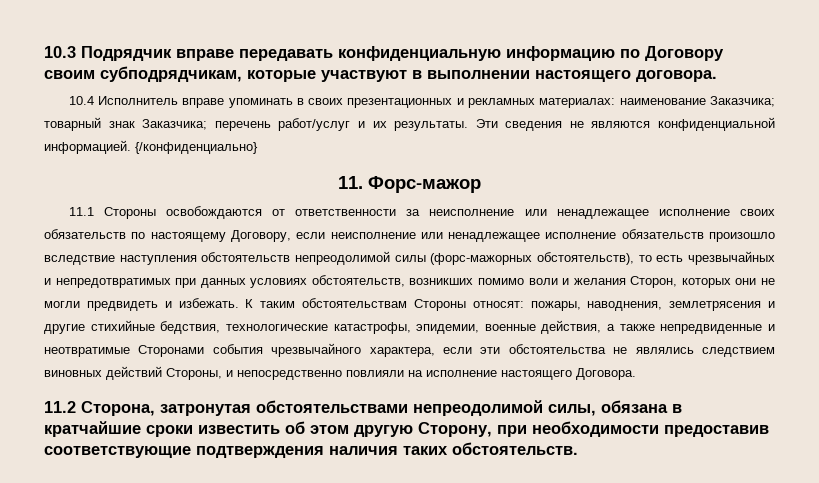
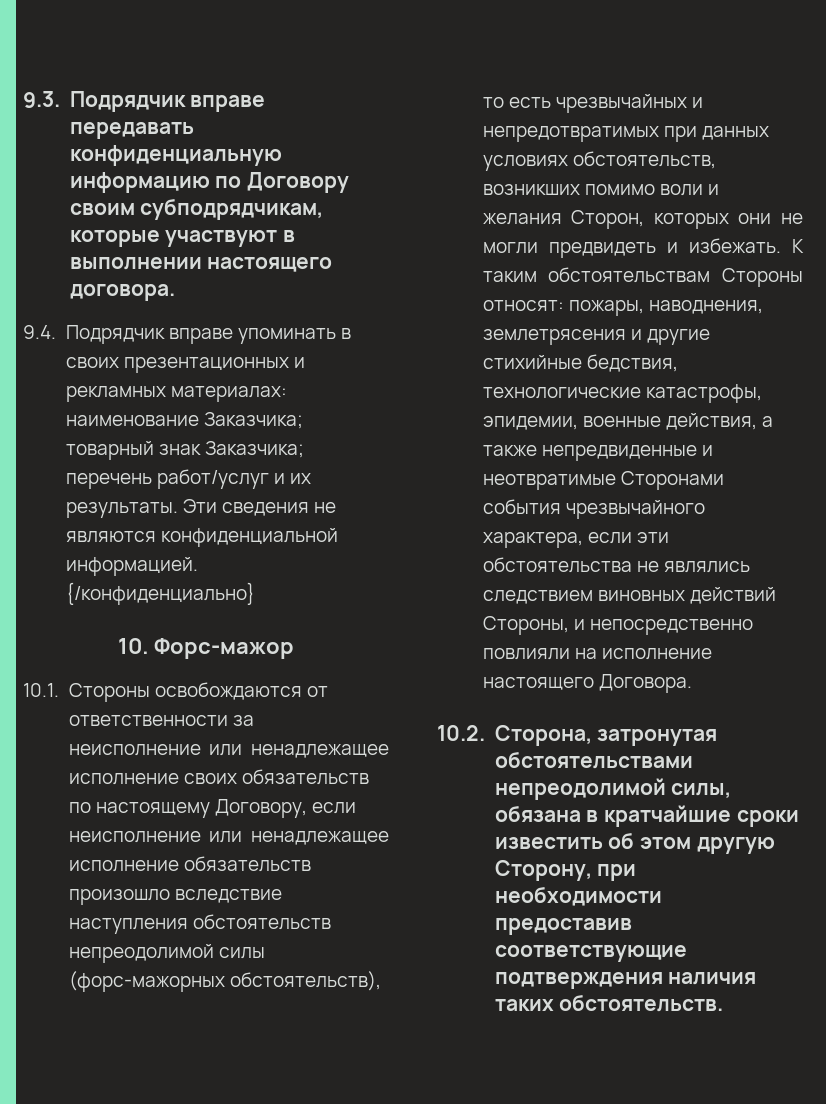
- 10.3 Подрядчик вправе передавать конфиденциальную информацию по Договору своим субподрядчикам, которые участвуют в выполнении настоящего договора.
+ 9.3. Подрядчик вправе передавать конфиденциальную информацию по Договору своим субподрядчикам, которые участвуют в выполнении настоящего договора.
- 10.4 Исполнитель вправе упоминать в своих презентационных и рекламных материалах: наименование Заказчика; товарный знак Заказчика; перечень работ/услуг и их результаты.
+ 9.4. Подрядчик вправе упоминать в своих презентационных и рекламных материалах: наименование Заказчика; товарный знак Заказчика; перечень работ/услуг и их результаты.
- 11. Форс-мажор
+ 10. Форс-мажор
- 11.1 Стороны освобождаются от ответственности за неисполнение или ненадлежащее исполнение своих обязательств по настоящему Договору, если неисполнение или ненадлежащее исполнение обязательств произошло вследствие наступления обстоятельств непреодолимой силы (форс-мажорных обстоятельств), то есть чрезвычайных и непредотвратимых при данных условиях обстоятельств, возникших помимо воли и желания Сторон, которых они не могли предвидеть и избежать.
+ 10.1. Стороны освобождаются от ответственности за неисполнение или ненадлежащее исполнение своих обязательств по настоящему Договору, если неисполнение или ненадлежащее исполнение обязательств произошло вследствие наступления обстоятельств непреодолимой силы (форс-мажорных обстоятельств), то есть чрезвычайных и непредотвратимых при данных условиях обстоятельств, возникших помимо воли и желания Сторон, которых они не могли предвидеть и избежать.
- 11.2 Сторона, затронутая обстоятельствами непреодолимой силы, обязана в кратчайшие сроки известить об этом другую Сторону, при необходимости предоставив соответствующие подтверждения наличия таких обстоятельств.
+ 10.2. Сторона, затронутая обстоятельствами непреодолимой силы, обязана в кратчайшие сроки известить об этом другую Сторону, при необходимости предоставив соответствующие подтверждения наличия таких обстоятельств.

